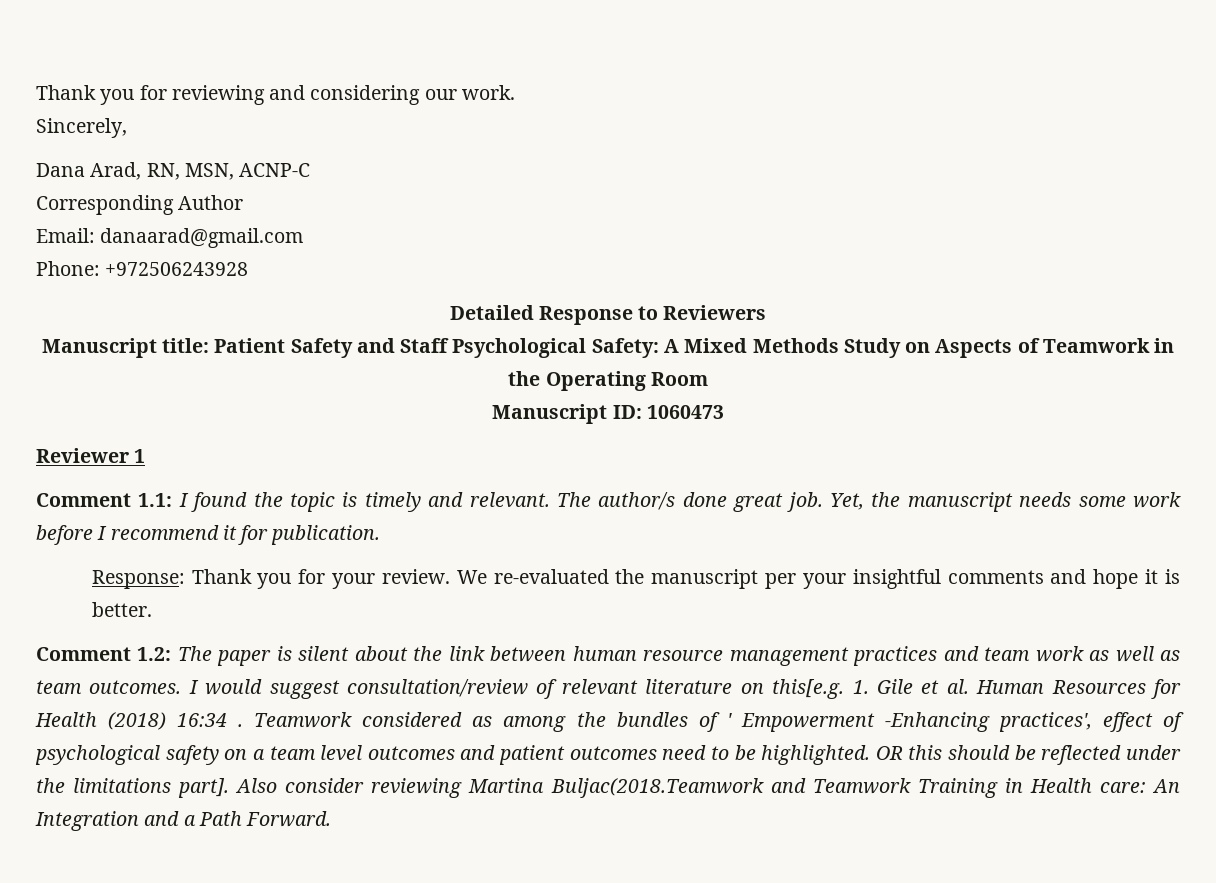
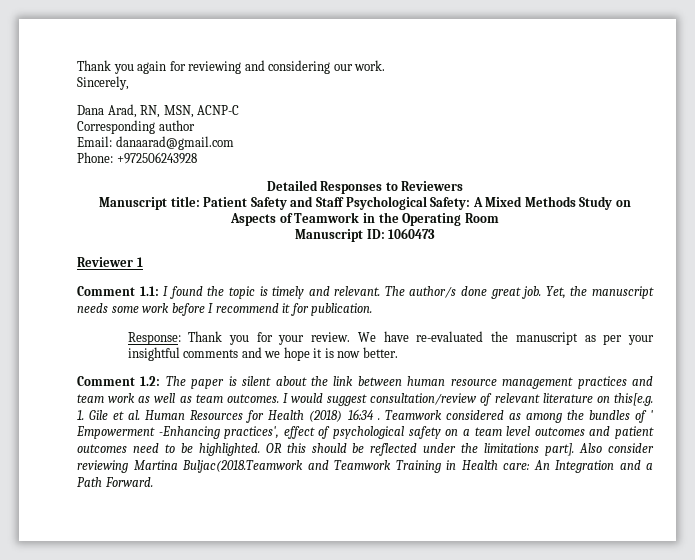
- Thank you for reviewing and considering our work.
+ Thank you again for reviewing and considering our work.
- Corresponding Author
+ Corresponding author
- Detailed Response to Reviewers
+ Detailed Responses to Reviewers
- We re-evaluated the manuscript per your insightful comments and hope it is better.
+ We have re-evaluated the manuscript as per your insightful comments and we hope it is now better.

